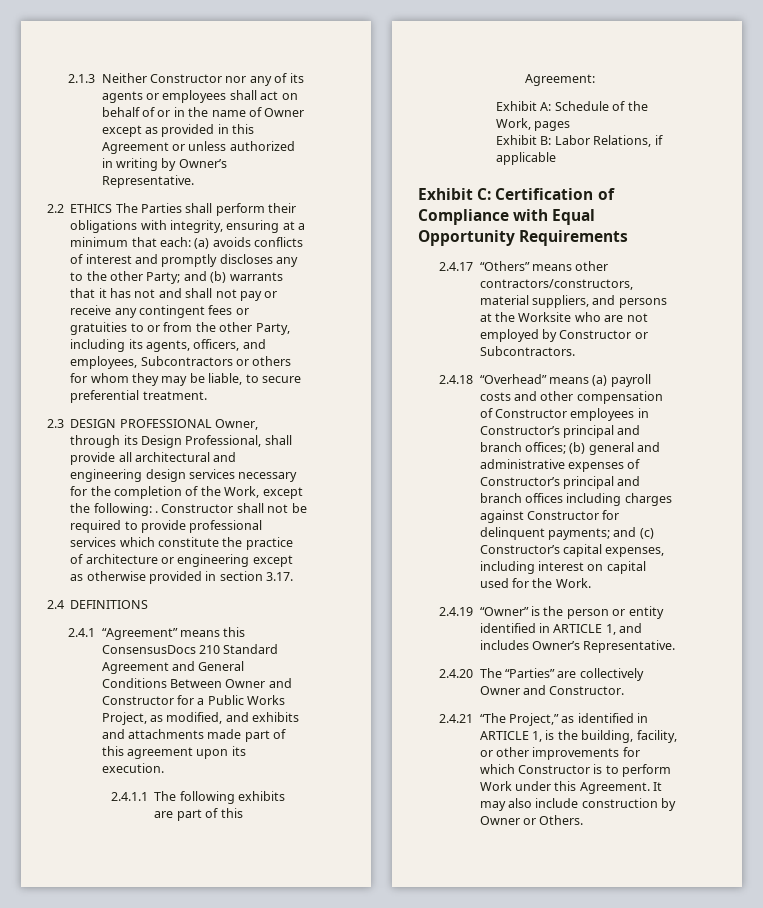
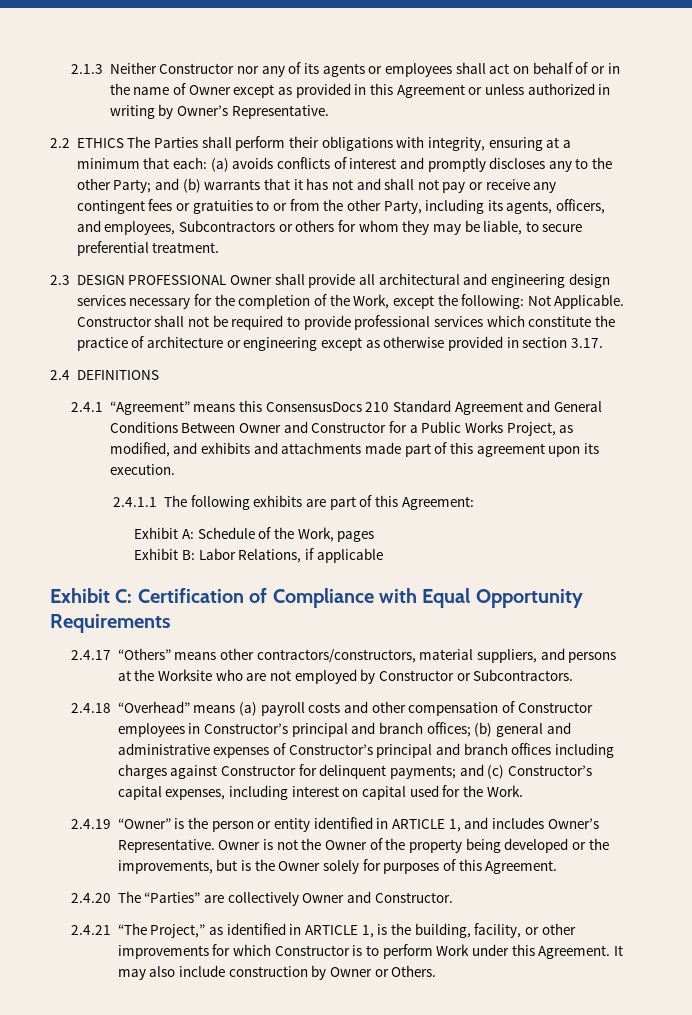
- 2.3 DESIGN PROFESSIONAL Owner, through its Design Professional, shall provide all architectural and engineering design services necessary for the completion of the Work, except the following: .
+ 2.3 DESIGN PROFESSIONAL Owner shall provide all architectural and engineering design services necessary for the completion of the Work, except the following: Not Applicable.
+ Owner is not the Owner of the property being developed or the improvements, but is the Owner solely for purposes of this Agreement.

